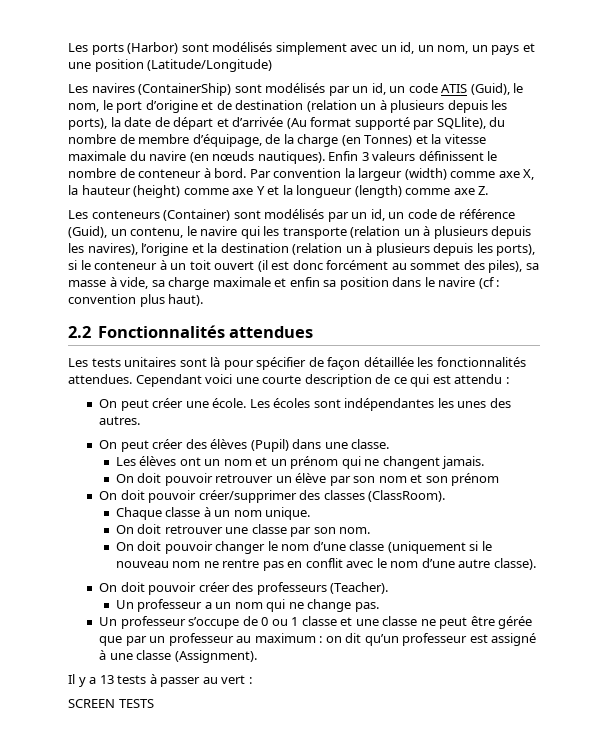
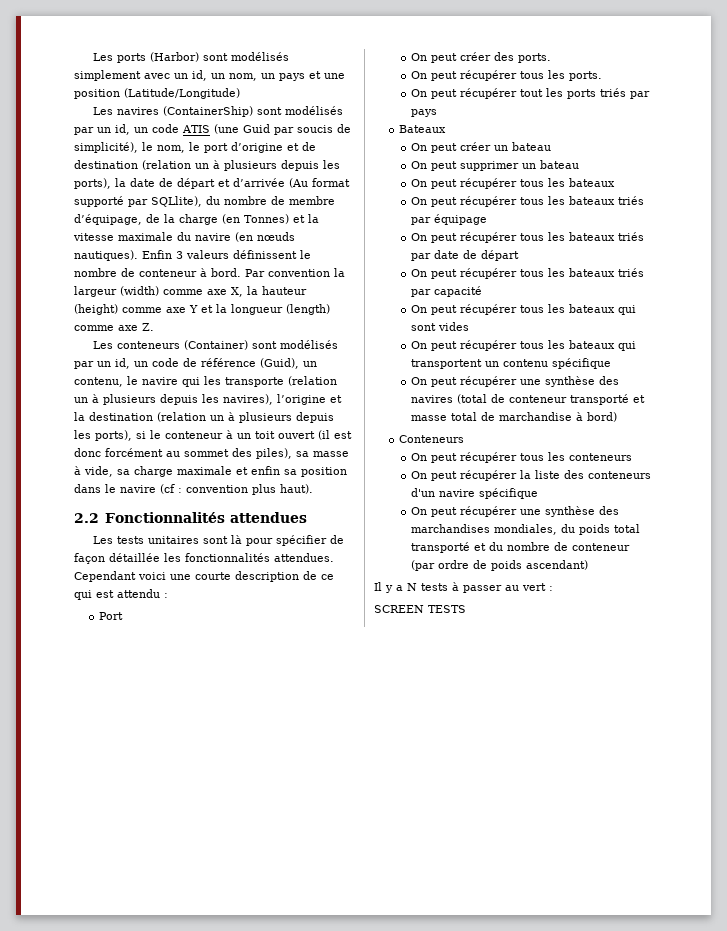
- Les navires (ContainerShip) sont modélisés par un id, un code ATIS (Guid), le nom, le port d’origine et de destination (relation un à plusieurs depuis les ports), la date de départ et d’arrivée (Au format supporté par SQLlite), du nombre de membre d’équipage, de la charge (en Tonnes) et la vitesse maximale du navire (en nœuds nautiques).
+ Les navires (ContainerShip) sont modélisés par un id, un code ATIS (une Guid par soucis de simplicité), le nom, le port d’origine et de destination (relation un à plusieurs depuis les ports), la date de départ et d’arrivée (Au format supporté par SQLlite), du nombre de membre d’équipage, de la charge (en Tonnes) et la vitesse maximale du navire (en nœuds nautiques).
- On peut créer une école. Les écoles sont indépendantes les unes des autres.
- On peut créer des élèves (Pupil) dans une classe.
- Les élèves ont un nom et un prénom qui ne changent jamais.
- On doit pouvoir retrouver un élève par son nom et son prénom
- On doit pouvoir créer/supprimer des classes (ClassRoom).
- Chaque classe à un nom unique.
- On doit retrouver une classe par son nom.
- On doit pouvoir changer le nom d’une classe (uniquement si le nouveau nom ne rentre pas en conflit avec le nom d’une autre classe).
- On doit pouvoir créer des professeurs (Teacher).
- Un professeur a un nom qui ne change pas.
- Un professeur s’occupe de 0 ou 1 classe et une classe ne peut être gérée que par un professeur au maximum : on dit qu’un professeur est assigné à une classe (Assignment).
+ Port
+ On peut créer des ports.
+ On peut récupérer tous les ports.
+ On peut récupérer tout les ports triés par pays
+ Bateaux
+ On peut créer un bateau
+ On peut supprimer un bateau
+ On peut récupérer tous les bateaux
+ On peut récupérer tous les bateaux triés par équipage
+ On peut récupérer tous les bateaux triés par date de départ
+ On peut récupérer tous les bateaux triés par capacité
+ On peut récupérer tous les bateaux qui sont vides
+ On peut récupérer tous les bateaux qui transportent un contenu spécifique
+ On peut récupérer une synthèse des navires (total de conteneur transporté et masse total de marchandise à bord)
+ Conteneurs
+ On peut récupérer tous les conteneurs
+ On peut récupérer la liste des conteneurs d'un navire spécifique
+ On peut récupérer une synthèse des marchandises mondiales, du poids total transporté et du nombre de conteneur (par ordre de poids ascendant)
- Il y a 13 tests à passer au vert :
+ Il y a N tests à passer au vert :

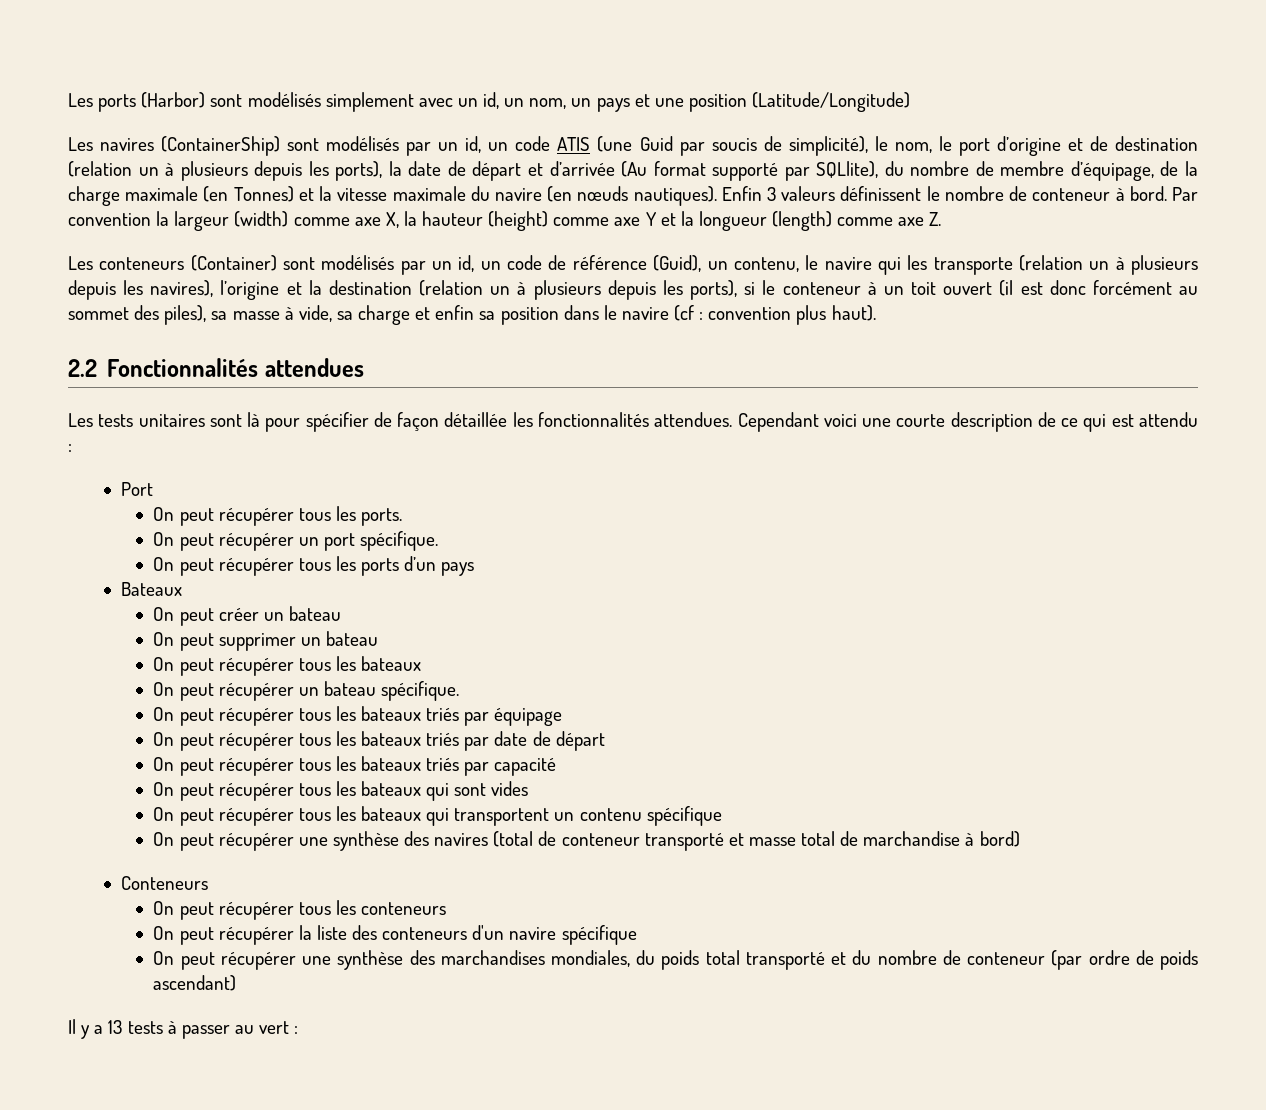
- Les navires (ContainerShip) sont modélisés par un id, un code ATIS (une Guid par soucis de simplicité), le nom, le port d’origine et de destination (relation un à plusieurs depuis les ports), la date de départ et d’arrivée (Au format supporté par SQLlite), du nombre de membre d’équipage, de la charge (en Tonnes) et la vitesse maximale du navire (en nœuds nautiques).
+ Les navires (ContainerShip) sont modélisés par un id, un code ATIS (une Guid par soucis de simplicité), le nom, le port d’origine et de destination (relation un à plusieurs depuis les ports), la date de départ et d’arrivée (Au format supporté par SQLlite), du nombre de membre d’équipage, de la charge maximale (en Tonnes) et la vitesse maximale du navire (en nœuds nautiques).
- Les conteneurs (Container) sont modélisés par un id, un code de référence (Guid), un contenu, le navire qui les transporte (relation un à plusieurs depuis les navires), l’origine et la destination (relation un à plusieurs depuis les ports), si le conteneur à un toit ouvert (il est donc forcément au sommet des piles), sa masse à vide, sa charge maximale et enfin sa position dans le navire (cf :
+ Les conteneurs (Container) sont modélisés par un id, un code de référence (Guid), un contenu, le navire qui les transporte (relation un à plusieurs depuis les navires), l’origine et la destination (relation un à plusieurs depuis les ports), si le conteneur à un toit ouvert (il est donc forcément au sommet des piles), sa masse à vide, sa charge et enfin sa position dans le navire (cf :
- On peut créer des ports.
- On peut récupérer tout les ports triés par pays
+ On peut récupérer un port spécifique.
+ On peut récupérer tous les ports d’un pays
+ On peut récupérer un bateau spécifique.
- Il y a N tests à passer au vert :
+ Il y a 13 tests à passer au vert :
- SCREEN TESTS

